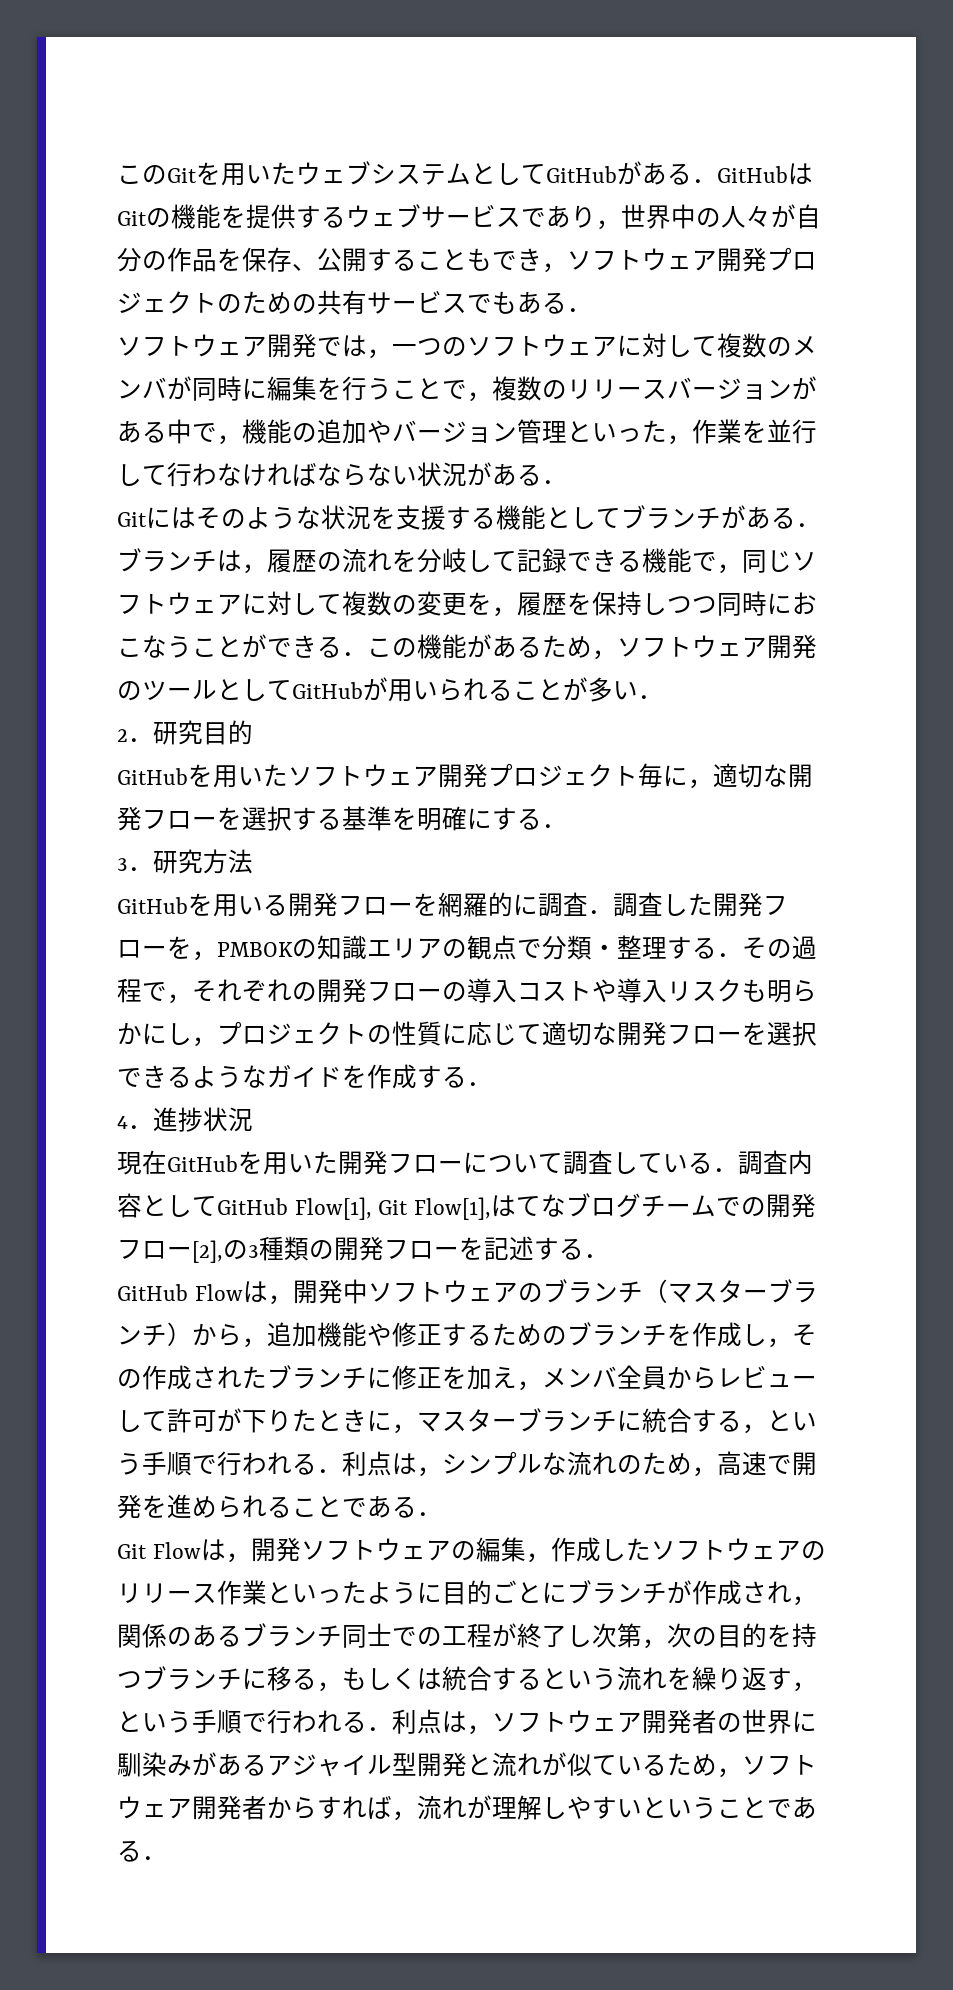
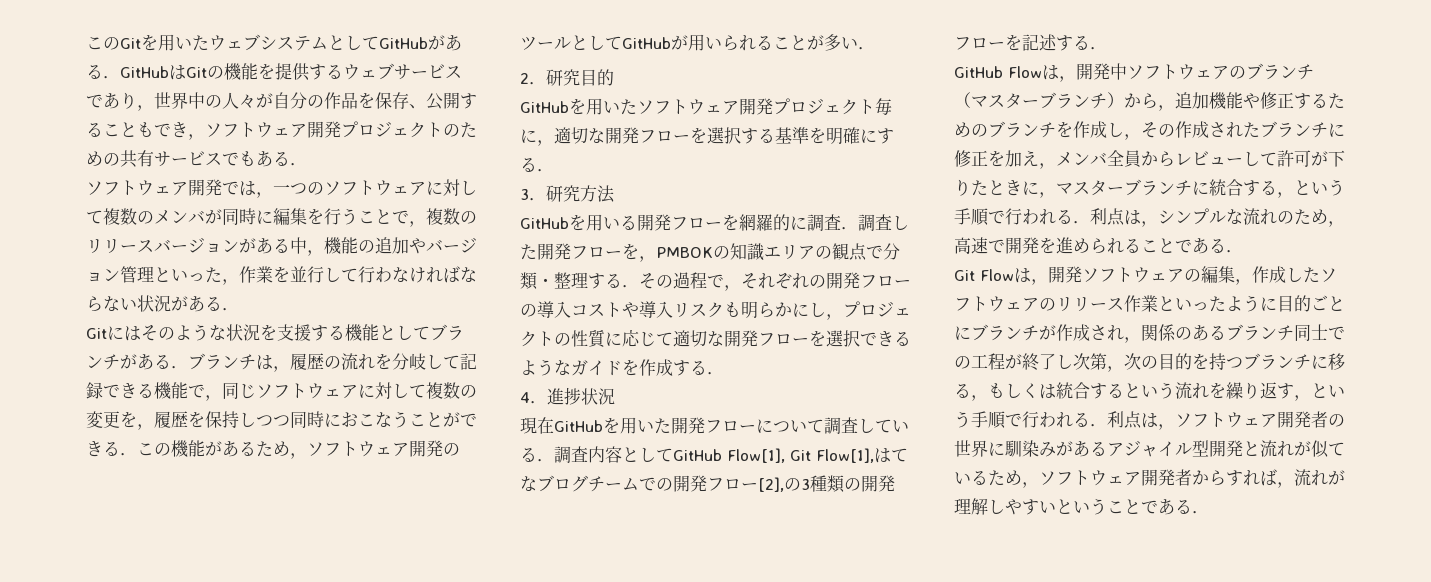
- ソフトウェア開発では，一つのソフトウェアに対して複数のメンバが同時に編集を行うことで，複数のリリースバージョンがある中で，機能の追加やバージョン管理といった，作業を並行して行わなければならない状況がある．
+ ソフトウェア開発では，一つのソフトウェアに対して複数のメンバが同時に編集を行うことで，複数のリリースバージョンがある中，機能の追加やバージョン管理といった，作業を並行して行わなければならない状況がある．

